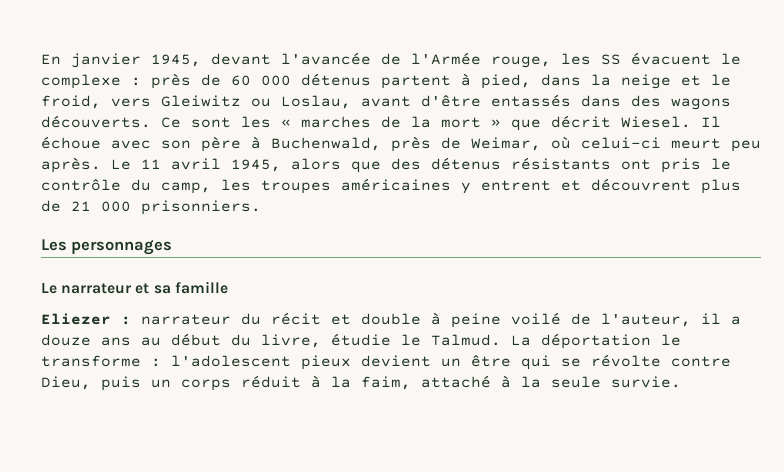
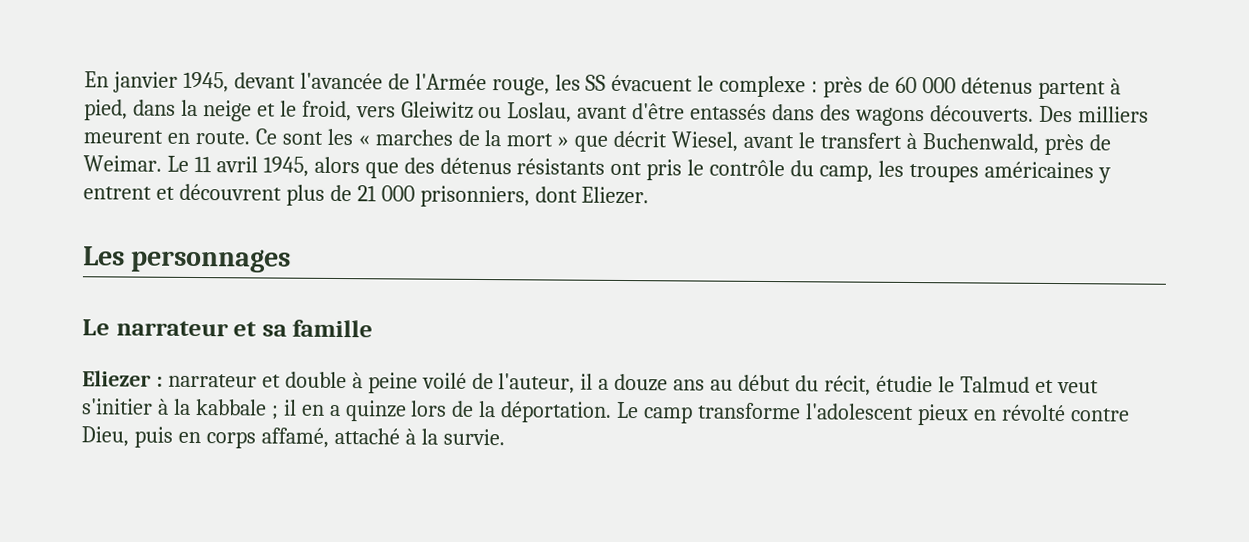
+ Des milliers meurent en route.
- Ce sont les « marches de la mort » que décrit Wiesel. Il échoue avec son père à Buchenwald, près de Weimar, où celui-ci meurt peu après.
+ Ce sont les « marches de la mort » que décrit Wiesel, avant le transfert à Buchenwald, près de Weimar.
- Le 11 avril 1945, alors que des détenus résistants ont pris le contrôle du camp, les troupes américaines y entrent et découvrent plus de 21 000 prisonniers.
+ Le 11 avril 1945, alors que des détenus résistants ont pris le contrôle du camp, les troupes américaines y entrent et découvrent plus de 21 000 prisonniers, dont Eliezer.
- Eliezer : narrateur du récit et double à peine voilé de l'auteur, il a douze ans au début du livre, étudie le Talmud. La déportation le transforme : l'adolescent pieux devient un être qui se révolte contre Dieu, puis un corps réduit à la faim, attaché à la seule survie.
+ Eliezer : narrateur et double à peine voilé de l'auteur, il a douze ans au début du récit, étudie le Talmud et veut s'initier à la kabbale ; il en a quinze lors de la déportation. Le camp transforme l'adolescent pieux en révolté contre Dieu, puis en corps affamé, attaché à la survie.

